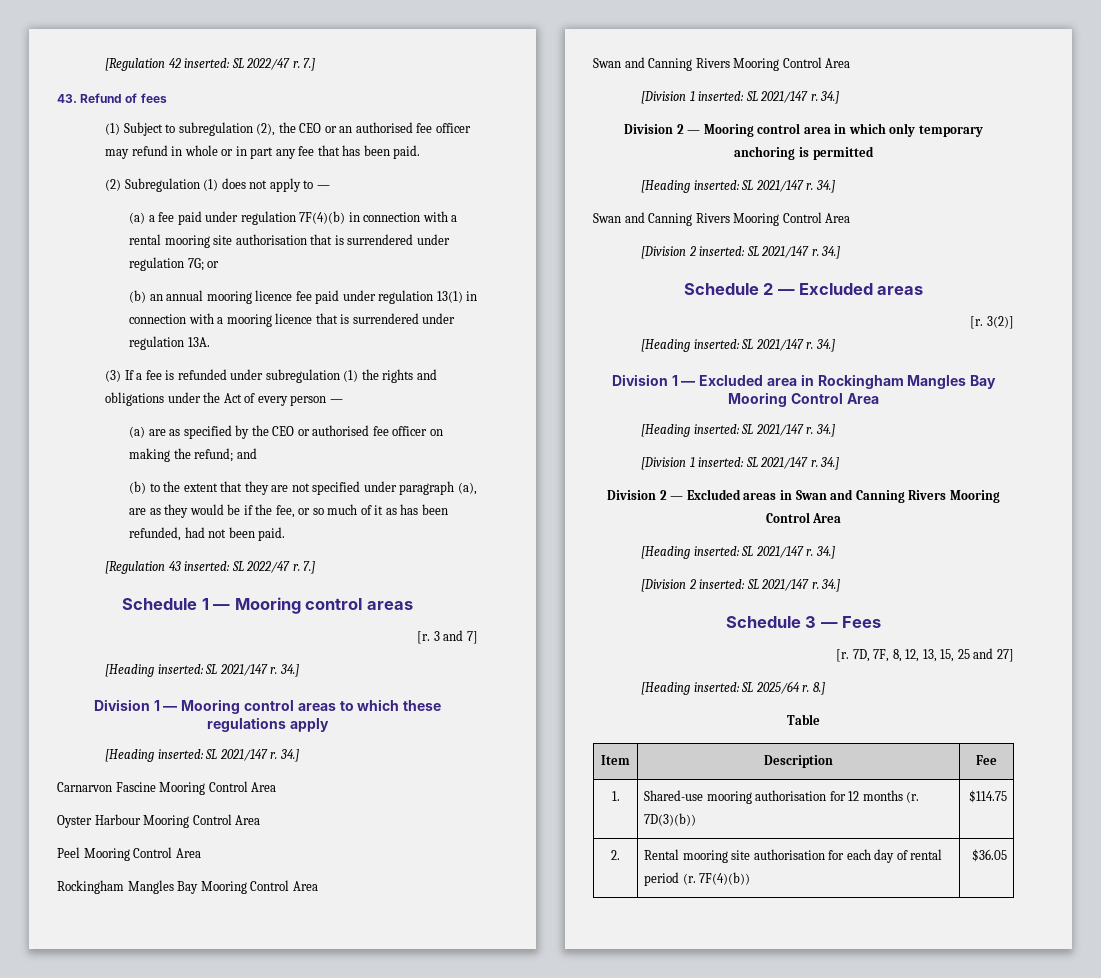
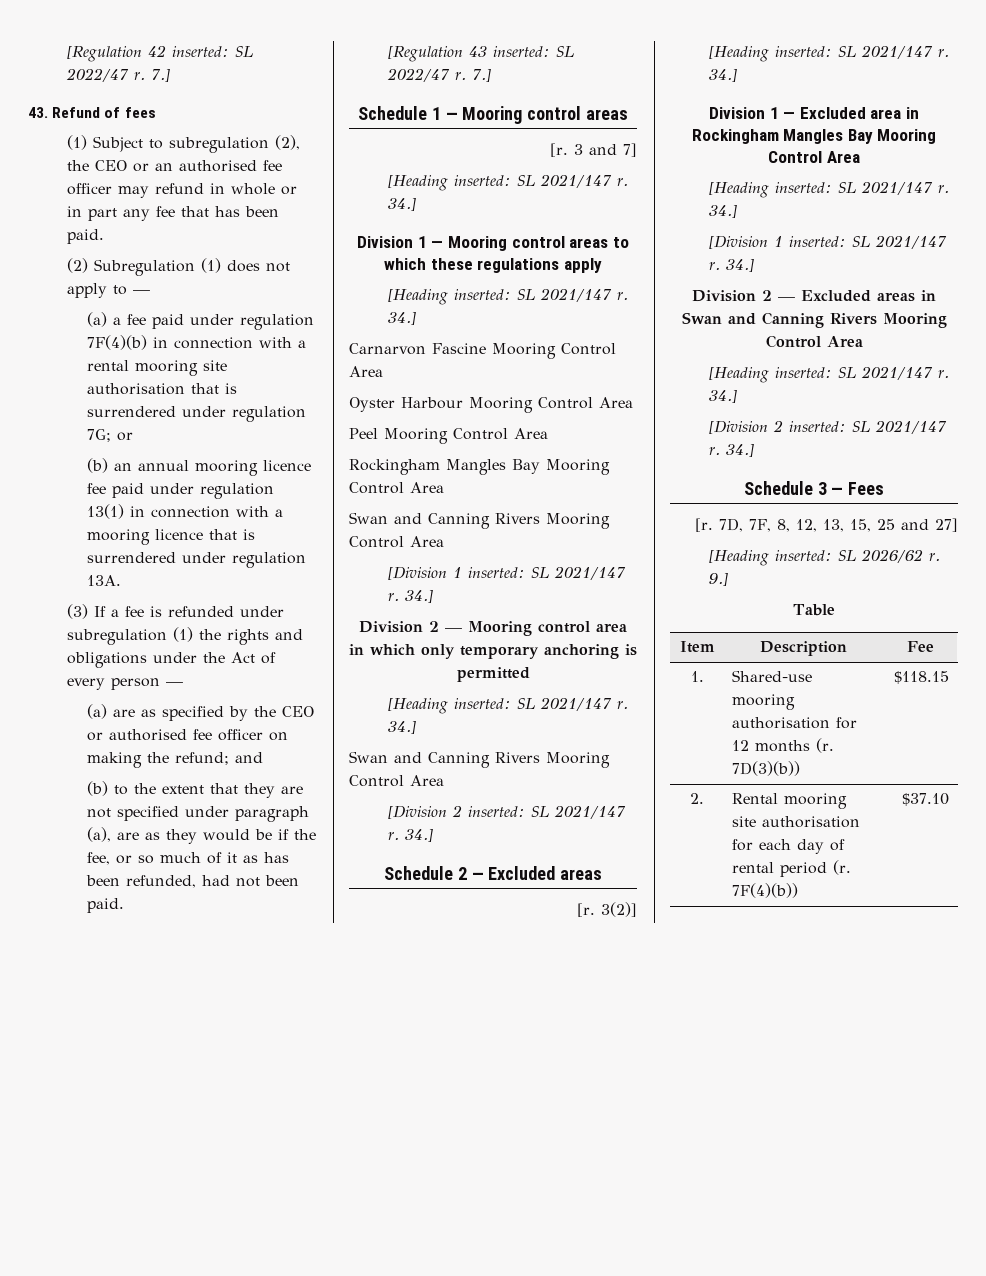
- [Heading inserted: SL 2025/64 r. 8.]
+ [Heading inserted: SL 2026/62 r. 9.]
- 1. | Shared-use mooring authorisation for 12 months (r. 7D(3)(b)) | $114.75
+ 1. | Shared-use mooring authorisation for 12 months (r. 7D(3)(b)) | $118.15
- 2. | Rental mooring site authorisation for each day of rental period (r. 7F(4)(b)) | $36.05
+ 2. | Rental mooring site authorisation for each day of rental period (r. 7F(4)(b)) | $37.10

